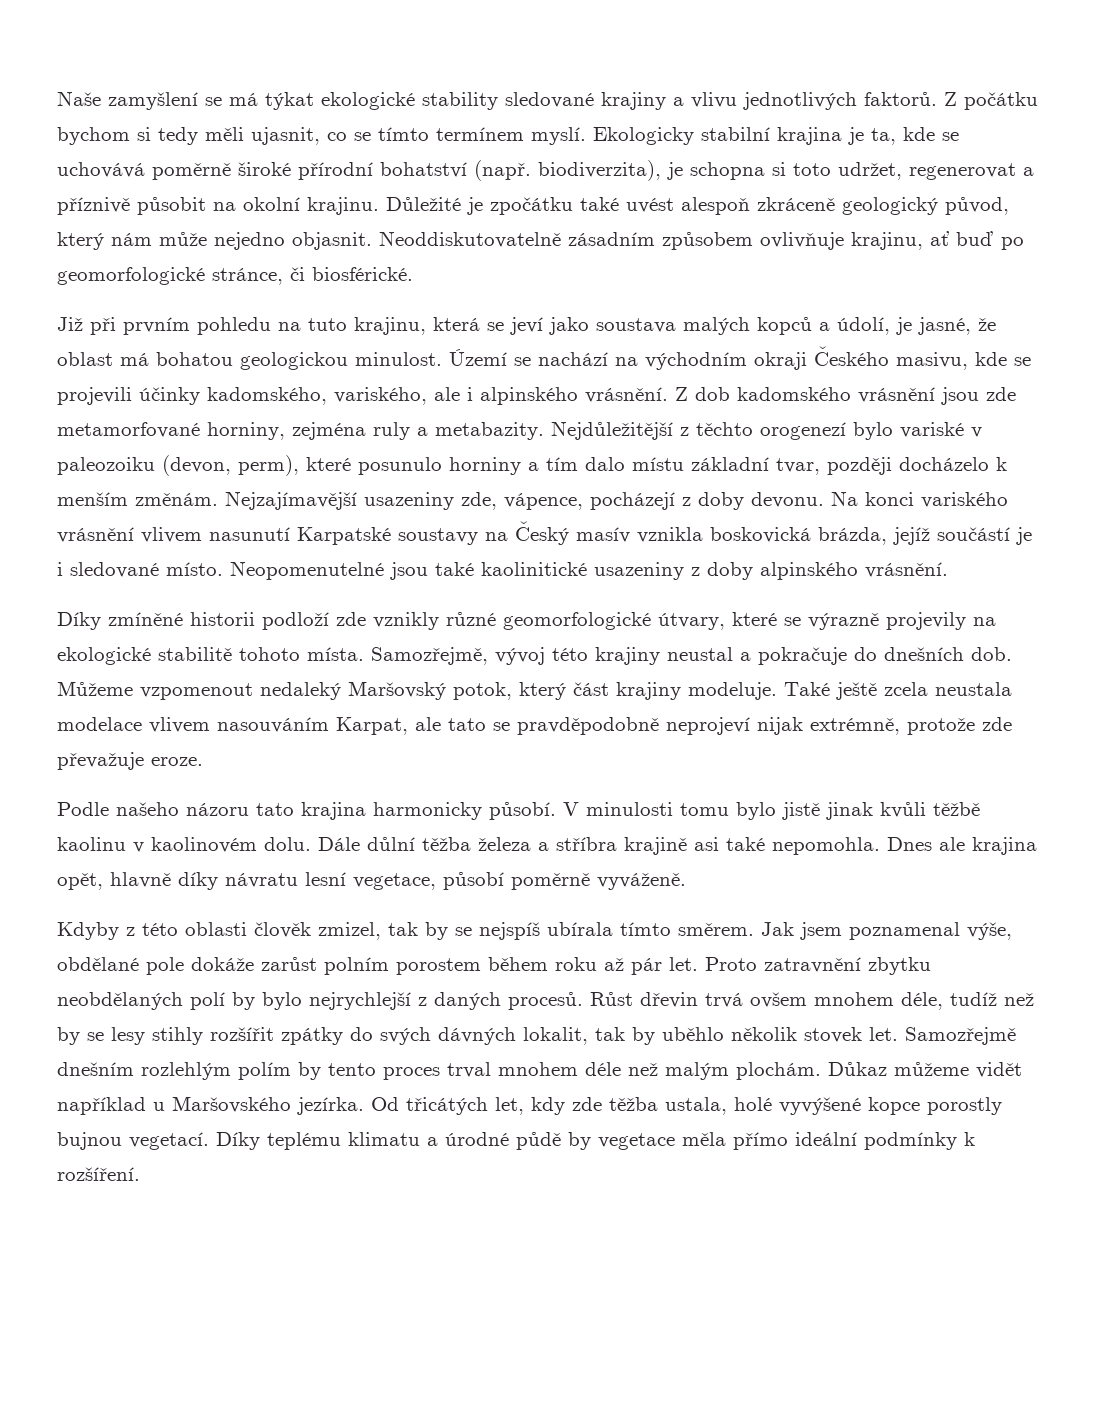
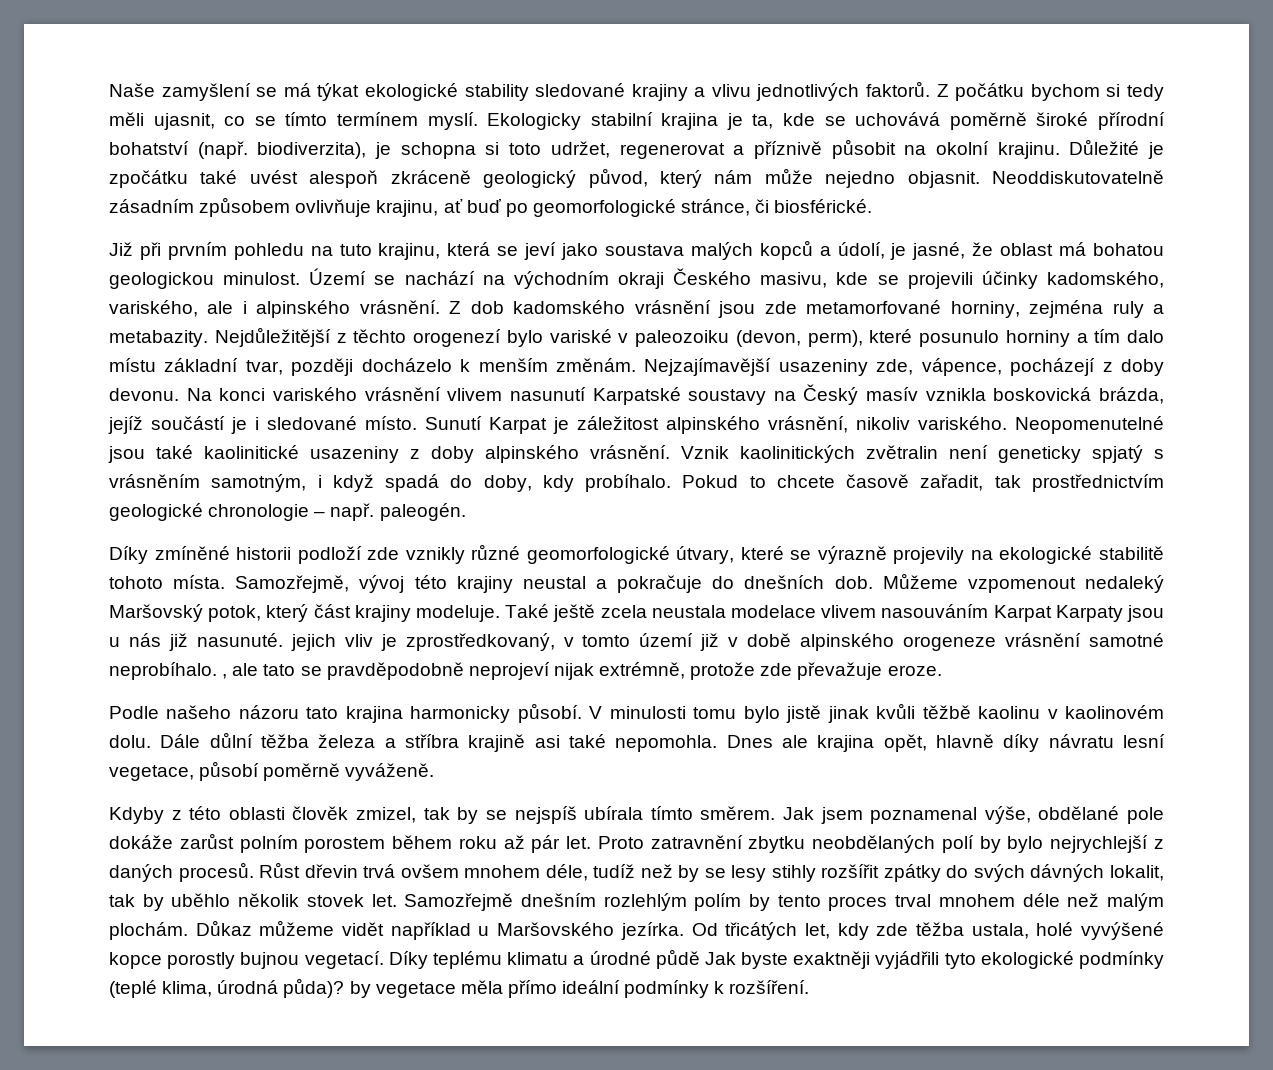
+ Sunutí Karpat je záležitost alpinského vrásnění, nikoliv variského.
+ Vznik kaolinitických zvětralin není geneticky spjatý s vrásněním samotným, i když spadá do doby, kdy probíhalo. Pokud to chcete časově zařadit, tak prostřednictvím geologické chronologie – např. paleogén.
- Také ještě zcela neustala modelace vlivem nasouváním Karpat, ale tato se pravděpodobně neprojeví nijak extrémně, protože zde převažuje eroze.
+ Také ještě zcela neustala modelace vlivem nasouváním Karpat Karpaty jsou u nás již nasunuté. jejich vliv je zprostředkovaný, v tomto území již v době alpinského orogeneze vrásnění samotné neprobíhalo. , ale tato se pravděpodobně neprojeví nijak extrémně, protože zde převažuje eroze.
- Díky teplému klimatu a úrodné půdě by vegetace měla přímo ideální podmínky k rozšíření.
+ Díky teplému klimatu a úrodné půdě Jak byste exaktněji vyjádřili tyto ekologické podmínky (teplé klima, úrodná půda)? by vegetace měla přímo ideální podmínky k rozšíření.

